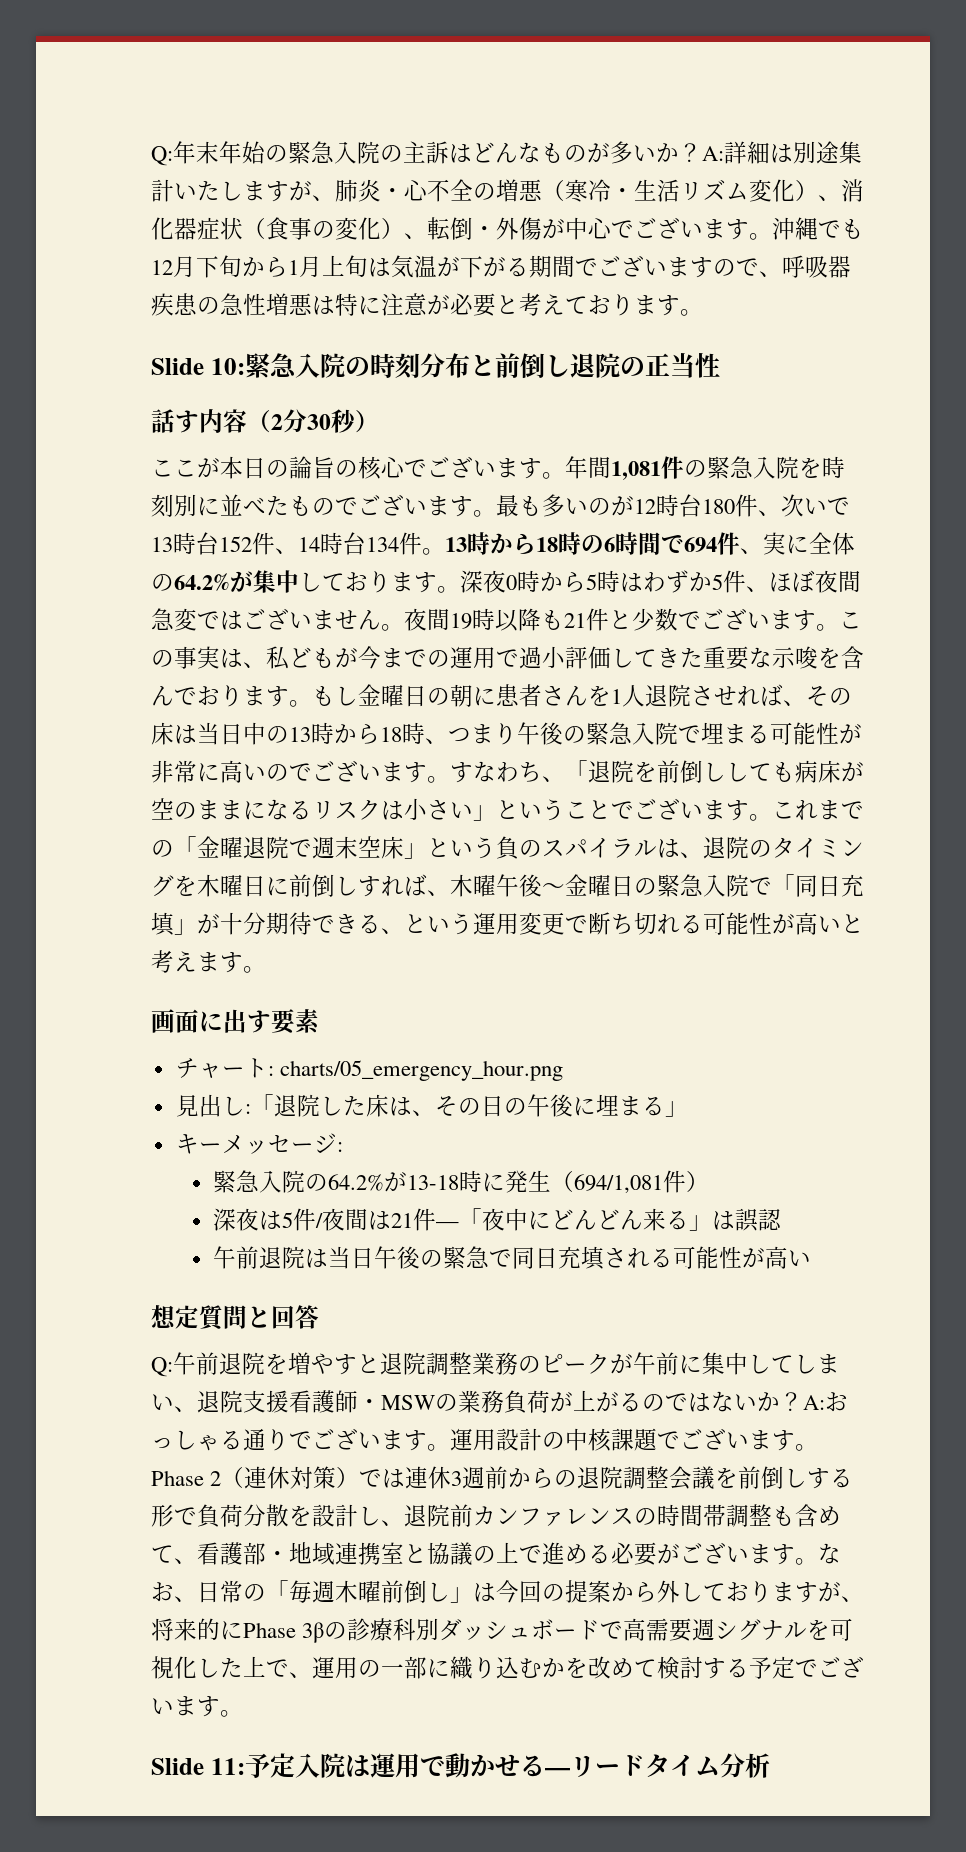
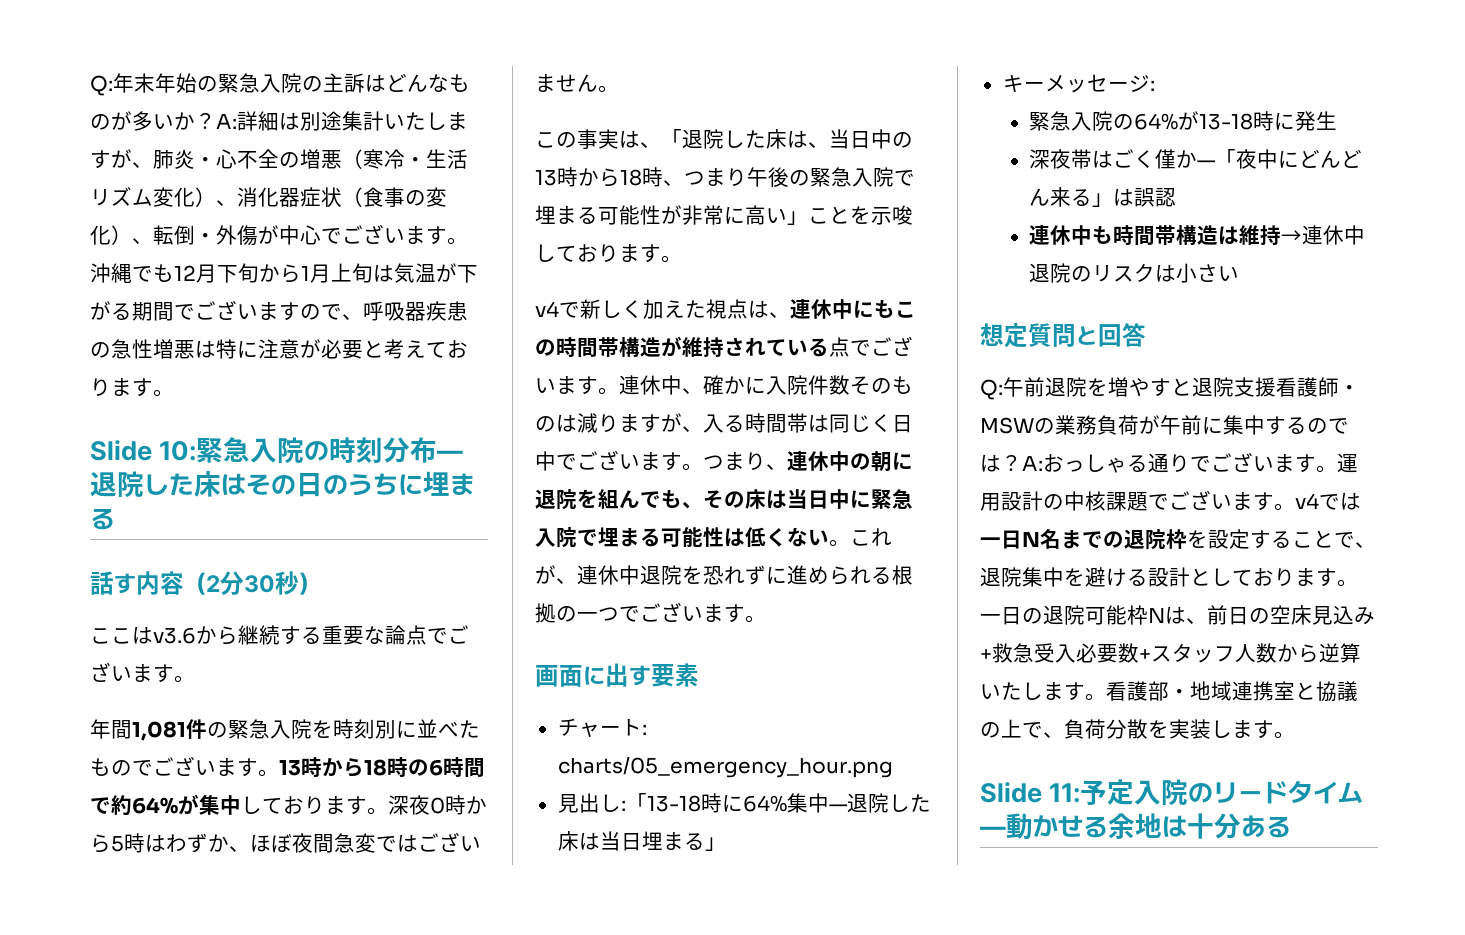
- Slide 10:緊急入院の時刻分布と前倒し退院の正当性
+ Slide 10:緊急入院の時刻分布—退院した床はその日のうちに埋まる
- ここが本日の論旨の核心でございます。年間1,081件の緊急入院を時刻別に並べたものでございます。
+ ここはv3.6から継続する重要な論点でございます。
+ 年間1,081件の緊急入院を時刻別に並べたものでございます。
- 最も多いのが12時台180件、次いで13時台152件、14時台134件。
- 13時から18時の6時間で694件、実に全体の64.2%が集中しております。
+ 13時から18時の6時間で約64%が集中しております。
- 深夜0時から5時はわずか5件、ほぼ夜間急変ではございません。夜間19時以降も21件と少数でございます。この事実は、私どもが今までの運用で過小評価してきた重要な示唆を含んでおります。もし金曜日の朝に患者さんを1人退院させれば、その床は当日中の13時から18時、つまり午後の緊急入院で埋まる可能性が非常に高いのでございます。すなわち、「退院を前倒ししても病床が空のままになるリスクは小さい」ということでございます。これまでの「金曜退院で週末空床」という負のスパイラルは、退院のタイミングを木曜日に前倒しすれば、木曜午後〜金曜日の緊急入院で「同日充填」が十分期待できる、という運用変更で断ち切れる可能性が高いと考えます。
+ 深夜0時から5時はわずか、ほぼ夜間急変ではございません。
+ この事実は、「退院した床は、当日中の13時から18時、つまり午後の緊急入院で埋まる可能性が非常に高い」ことを示唆しております。
+ v4で新しく加えた視点は、連休中にもこの時間帯構造が維持されている点でございます。連休中、確かに入院件数そのものは減りますが、入る時間帯は同じく日中でございます。つまり、連休中の朝に退院を組んでも、その床は当日中に緊急入院で埋まる可能性は低くない。これが、連休中退院を恐れずに進められる根拠の一つでございます。
- 見出し:「退院した床は、その日の午後に埋まる」
+ 見出し:「13-18時に64%集中—退院した床は当日埋まる」
- 緊急入院の64.2%が13-18時に発生（694/1,081件）
- 深夜は5件/夜間は21件—「夜中にどんどん来る」は誤認
+ 緊急入院の64%が13-18時に発生
+ 深夜帯はごく僅か—「夜中にどんどん来る」は誤認
- 午前退院は当日午後の緊急で同日充填される可能性が高い
+ 連休中も時間帯構造は維持→連休中退院のリスクは小さい
- Q:午前退院を増やすと退院調整業務のピークが午前に集中してしまい、退院支援看護師・MSWの業務負荷が上がるのではないか？
+ Q:午前退院を増やすと退院支援看護師・MSWの業務負荷が午前に集中するのでは？
- 運用設計の中核課題でございます。Phase 2（連休対策）では連休3週前からの退院調整会議を前倒しする形で負荷分散を設計し、退院前カンファレンスの時間帯調整も含めて、看護部・地域連携室と協議の上で進める必要がございます。なお、日常の「毎週木曜前倒し」は今回の提案から外しておりますが、将来的にPhase 3βの診療科別ダッシュボードで高需要週シグナルを可視化した上で、運用の一部に織り込むかを改めて検討する予定でございます。
+ 運用設計の中核課題でございます。v4では一日N名までの退院枠を設定することで、退院集中を避ける設計としております。一日の退院可能枠Nは、前日の空床見込み+救急受入必要数+スタッフ人数から逆算いたします。看護部・地域連携室と協議の上で、負荷分散を実装します。
- Slide 11:予定入院は運用で動かせる—リードタイム分析
+ Slide 11:予定入院のリードタイム—動かせる余地は十分ある

